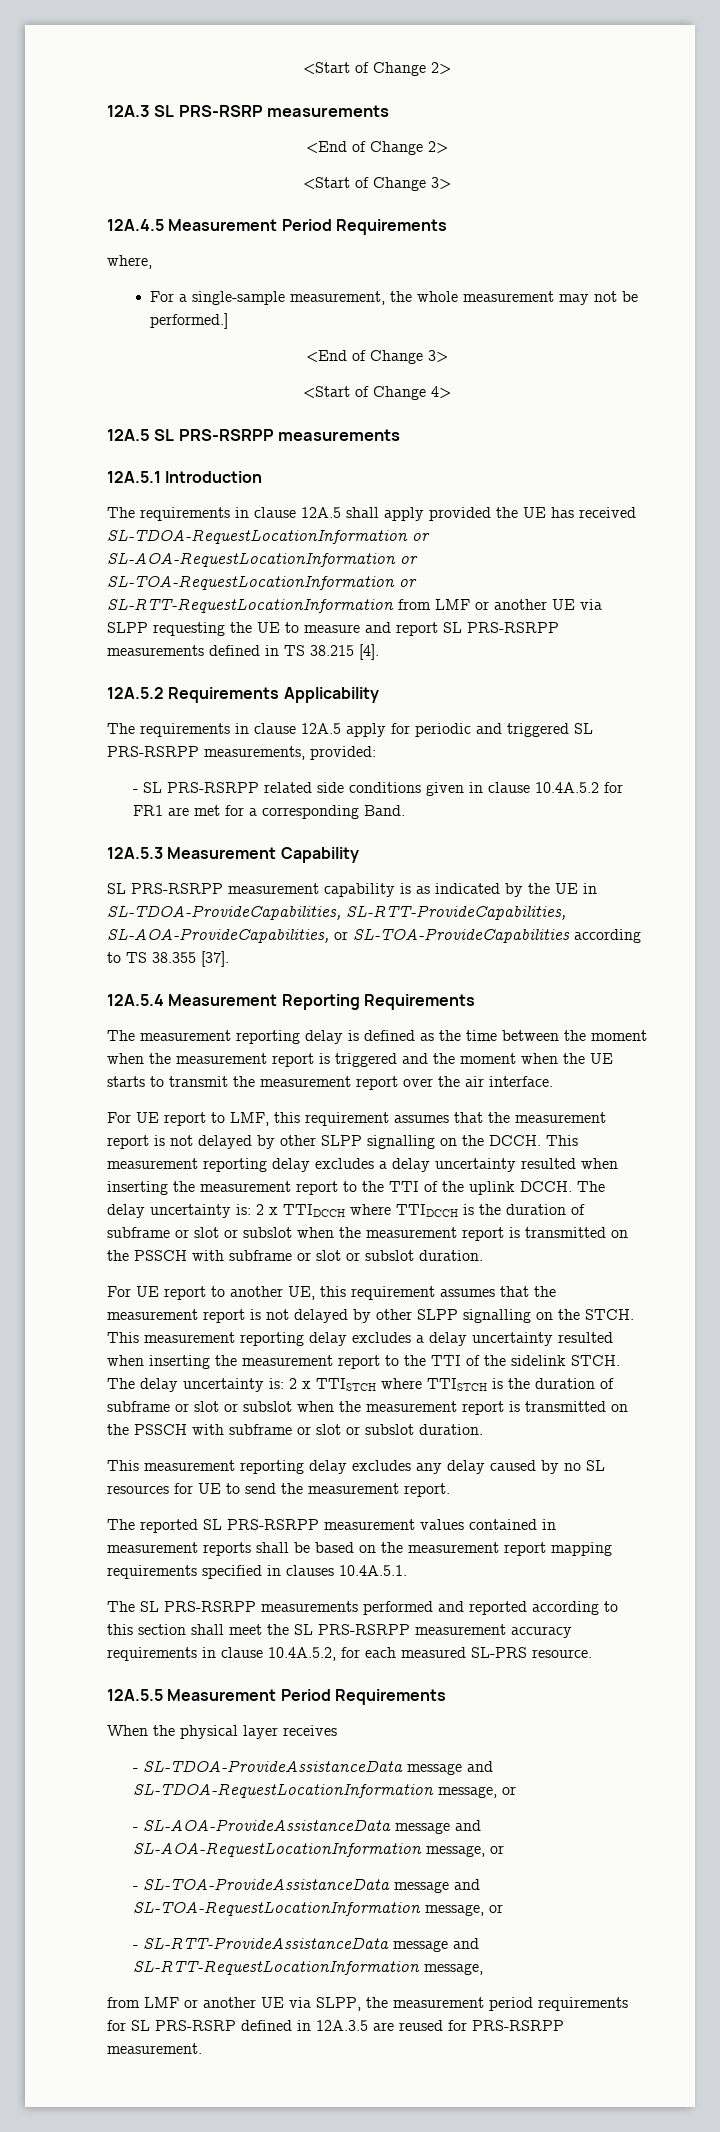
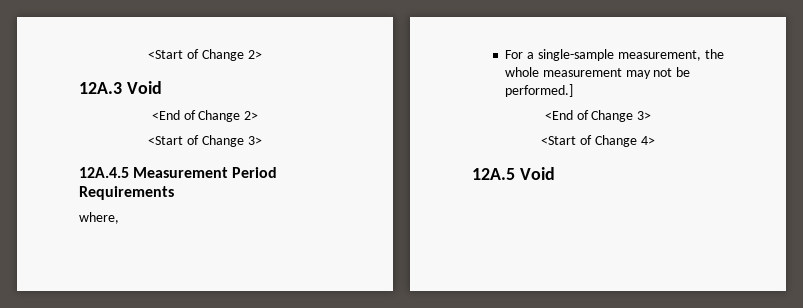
- 12A.3 SL PRS-RSRP measurements
+ 12A.3 Void
- 12A.5 SL PRS-RSRPP measurements
- 12A.5.1 Introduction
- The requirements in clause 12A.5 shall apply provided the UE has received SL-TDOA-RequestLocationInformation or SL-AOA-RequestLocationInformation or SL-TOA-RequestLocationInformation or SL-RTT-RequestLocationInformation from LMF or another UE via SLPP requesting the UE to measure and report SL PRS-RSRPP measurements defined in TS 38.215 [4].
- 12A.5.2 Requirements Applicability
- The requirements in clause 12A.5 apply for periodic and triggered SL PRS-RSRPP measurements, provided:
- - SL PRS-RSRPP related side conditions given in clause 10.4A.5.2 for FR1 are met for a corresponding Band.
- 12A.5.3 Measurement Capability
- SL PRS-RSRPP measurement capability is as indicated by the UE in SL-TDOA-ProvideCapabilities, SL-RTT-ProvideCapabilities, SL-AOA-ProvideCapabilities, or SL-TOA-ProvideCapabilities according to TS 38.355 [37].
- 12A.5.4 Measurement Reporting Requirements
- The measurement reporting delay is defined as the time between the moment when the measurement report is triggered and the moment when the UE starts to transmit the measurement report over the air interface.
- For UE report to LMF, this requirement assumes that the measurement report is not delayed by other SLPP signalling on the DCCH. This measurement reporting delay excludes a delay uncertainty resulted when inserting the measurement report to the TTI of the uplink DCCH. The delay uncertainty is: 2 x TTIDCCH where TTIDCCH is the duration of subframe or slot or subslot when the measurement report is transmitted on the PSSCH with subframe or slot or subslot duration.
- For UE report to another UE, this requirement assumes that the measurement report is not delayed by other SLPP signalling on the STCH. This measurement reporting delay excludes a delay uncertainty resulted when inserting the measurement report to the TTI of the sidelink STCH. The delay uncertainty is: 2 x TTISTCH where TTISTCH is the duration of subframe or slot or subslot when the measurement report is transmitted on the PSSCH with subframe or slot or subslot duration.
- This measurement reporting delay excludes any delay caused by no SL resources for UE to send the measurement report.
- The reported SL PRS-RSRPP measurement values contained in measurement reports shall be based on the measurement report mapping requirements specified in clauses 10.4A.5.1.
- The SL PRS-RSRPP measurements performed and reported according to this section shall meet the SL PRS-RSRPP measurement accuracy requirements in clause 10.4A.5.2, for each measured SL-PRS resource.
- 12A.5.5 Measurement Period Requirements
- When the physical layer receives
- - SL-TDOA-ProvideAssistanceData message and SL-TDOA-RequestLocationInformation message, or
- - SL-AOA-ProvideAssistanceData message and SL-AOA-RequestLocationInformation message, or
- - SL-TOA-ProvideAssistanceData message and SL-TOA-RequestLocationInformation message, or
- - SL-RTT-ProvideAssistanceData message and SL-RTT-RequestLocationInformation message,
- from LMF or another UE via SLPP, the measurement period requirements for SL PRS-RSRP defined in 12A.3.5 are reused for PRS-RSRPP measurement.
+ 12A.5 Void

